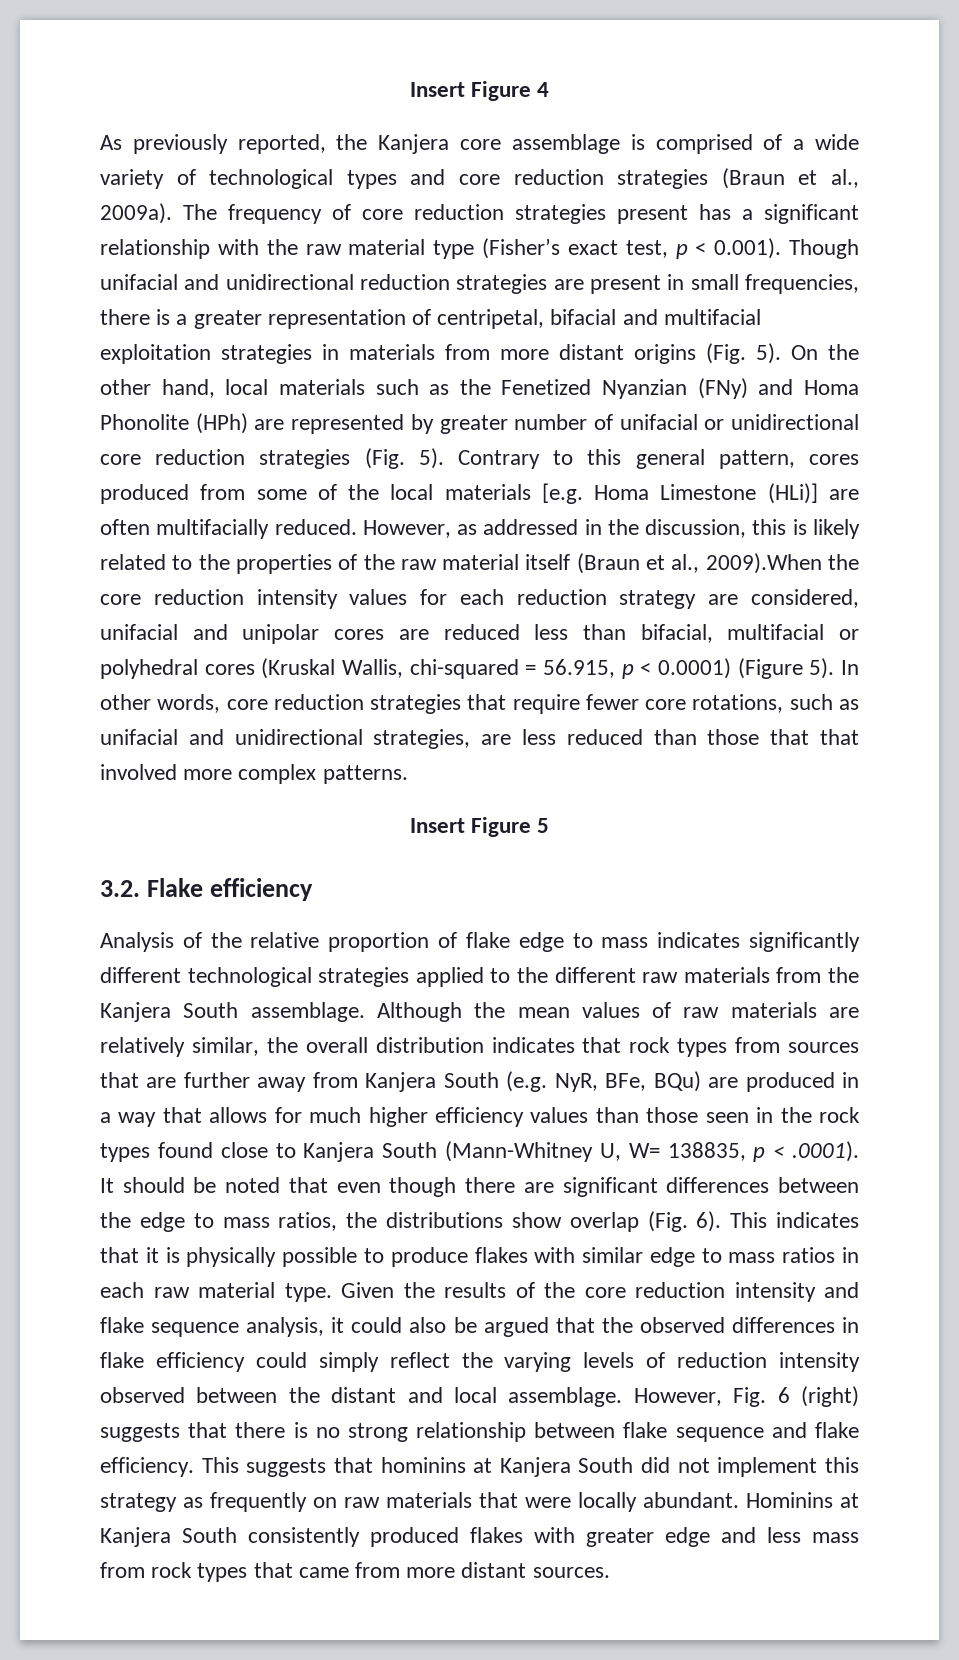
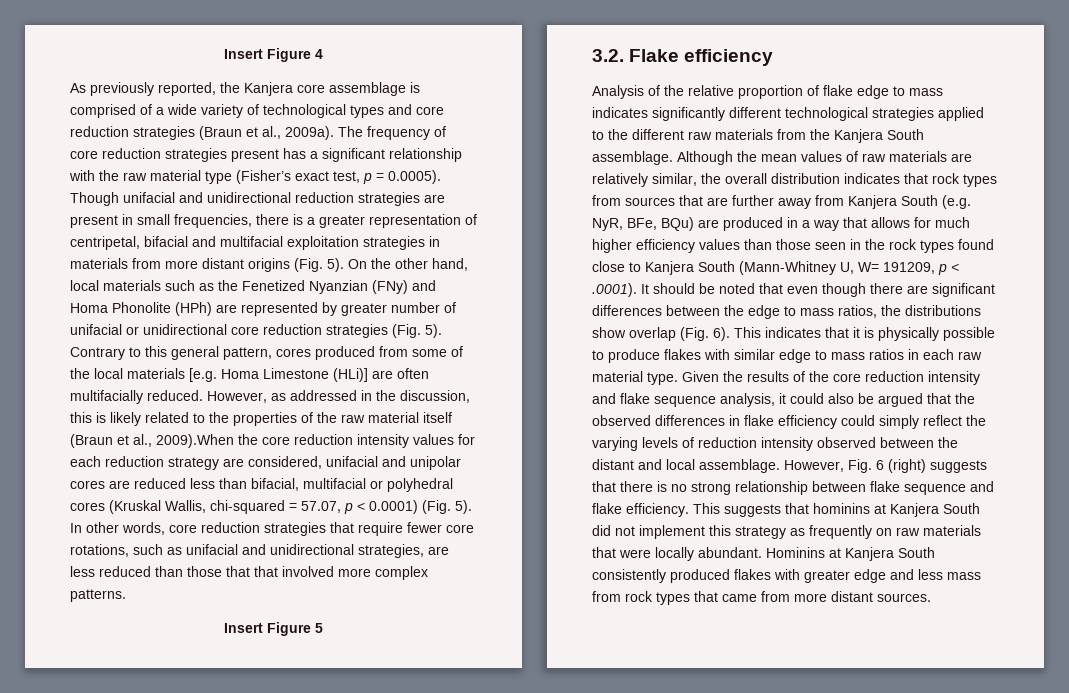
- The frequency of core reduction strategies present has a significant relationship with the raw material type (Fisher’s exact test, p < 0.001). Though unifacial and unidirectional reduction strategies are present in small frequencies, there is a greater representation of centripetal, bifacial and multifacial exploitation strategies in materials from more distant origins (Fig. 5).
+ The frequency of core reduction strategies present has a significant relationship with the raw material type (Fisher’s exact test, p = 0.0005). Though unifacial and unidirectional reduction strategies are present in small frequencies, there is a greater representation of centripetal, bifacial and multifacial exploitation strategies in materials from more distant origins (Fig. 5).
- However, as addressed in the discussion, this is likely related to the properties of the raw material itself (Braun et al., 2009).When the core reduction intensity values for each reduction strategy are considered, unifacial and unipolar cores are reduced less than bifacial, multifacial or polyhedral cores (Kruskal Wallis, chi-squared = 56.915, p < 0.0001) (Figure 5).
+ However, as addressed in the discussion, this is likely related to the properties of the raw material itself (Braun et al., 2009).When the core reduction intensity values for each reduction strategy are considered, unifacial and unipolar cores are reduced less than bifacial, multifacial or polyhedral cores (Kruskal Wallis, chi-squared = 57.07, p < 0.0001) (Fig. 5).
- Although the mean values of raw materials are relatively similar, the overall distribution indicates that rock types from sources that are further away from Kanjera South (e.g. NyR, BFe, BQu) are produced in a way that allows for much higher efficiency values than those seen in the rock types found close to Kanjera South (Mann-Whitney U, W= 138835, p < .0001). It should be noted that even though there are significant differences between the edge to mass ratios, the distributions show overlap (Fig. 6).
+ Although the mean values of raw materials are relatively similar, the overall distribution indicates that rock types from sources that are further away from Kanjera South (e.g. NyR, BFe, BQu) are produced in a way that allows for much higher efficiency values than those seen in the rock types found close to Kanjera South (Mann-Whitney U, W= 191209, p < .0001). It should be noted that even though there are significant differences between the edge to mass ratios, the distributions show overlap (Fig. 6).

